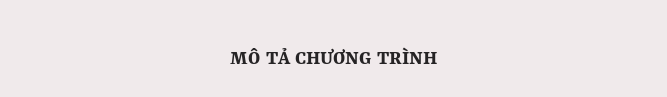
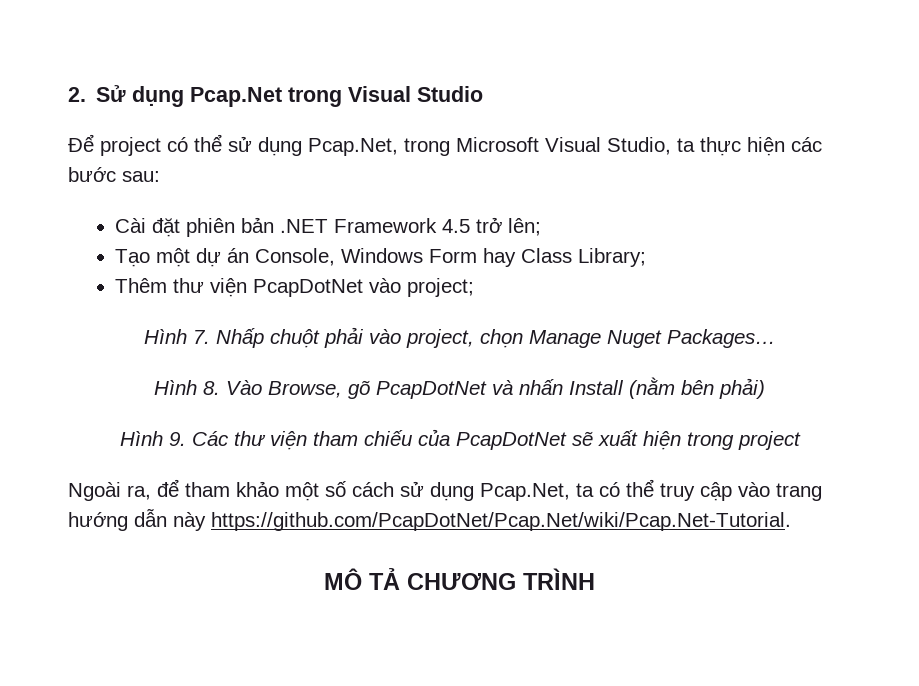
+ 2. Sử dụng Pcap.Net trong Visual Studio
+ Để project có thể sử dụng Pcap.Net, trong Microsoft Visual Studio, ta thực hiện các bước sau:
+ Cài đặt phiên bản .NET Framework 4.5 trở lên;
+ Tạo một dự án Console, Windows Form hay Class Library;
+ Thêm thư viện PcapDotNet vào project;
+ Hình 7. Nhấp chuột phải vào project, chọn Manage Nuget Packages…
+ Hình 8. Vào Browse, gõ PcapDotNet và nhấn Install (nằm bên phải)
+ Hình 9. Các thư viện tham chiếu của PcapDotNet sẽ xuất hiện trong project
+ Ngoài ra, để tham khảo một số cách sử dụng Pcap.Net, ta có thể truy cập vào trang hướng dẫn này https://github.com/PcapDotNet/Pcap.Net/wiki/Pcap.Net-Tutorial.

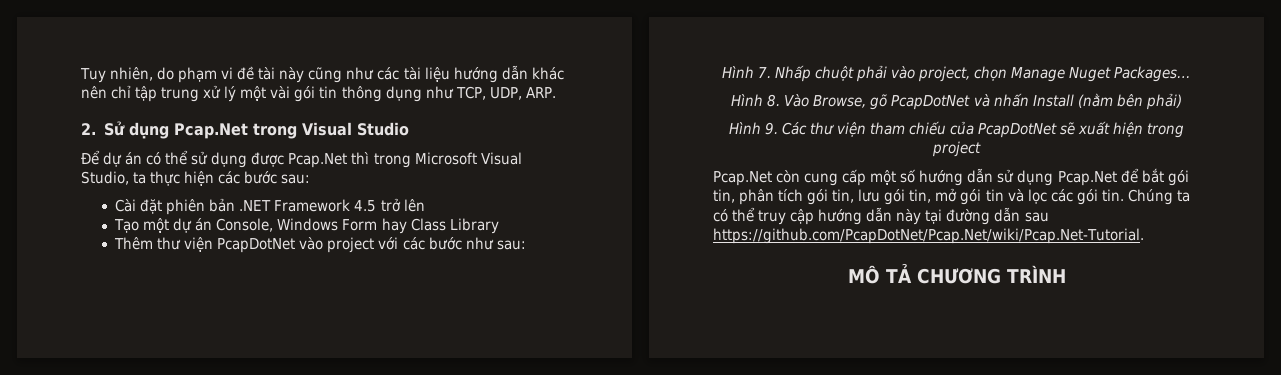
+ Tuy nhiên, do phạm vi đề tài này cũng như các tài liệu hướng dẫn khác nên chỉ tập trung xử lý một vài gói tin thông dụng như TCP, UDP, ARP.
- Để project có thể sử dụng Pcap.Net, trong Microsoft Visual Studio, ta thực hiện các bước sau:
+ Để dự án có thể sử dụng được Pcap.Net thì trong Microsoft Visual Studio, ta thực hiện các bước sau:
- Cài đặt phiên bản .NET Framework 4.5 trở lên;
+ Cài đặt phiên bản .NET Framework 4.5 trở lên
- Tạo một dự án Console, Windows Form hay Class Library;
+ Tạo một dự án Console, Windows Form hay Class Library
- Thêm thư viện PcapDotNet vào project;
+ Thêm thư viện PcapDotNet vào project với các bước như sau:
- Ngoài ra, để tham khảo một số cách sử dụng Pcap.Net, ta có thể truy cập vào trang hướng dẫn này https://github.com/PcapDotNet/Pcap.Net/wiki/Pcap.Net-Tutorial.
+ Pcap.Net còn cung cấp một số hướng dẫn sử dụng Pcap.Net để bắt gói tin, phân tích gói tin, lưu gói tin, mở gói tin và lọc các gói tin. Chúng ta có thể truy cập hướng dẫn này tại đường dẫn sau https://github.com/PcapDotNet/Pcap.Net/wiki/Pcap.Net-Tutorial.

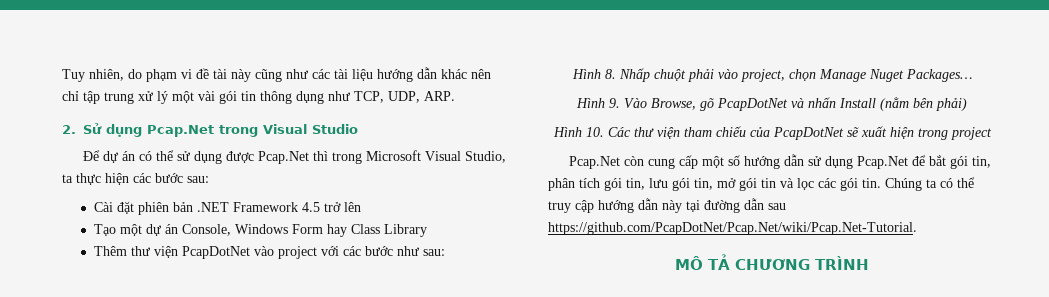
- Hình 7. Nhấp chuột phải vào project, chọn Manage Nuget Packages…
+ Hình 8. Nhấp chuột phải vào project, chọn Manage Nuget Packages…
- Hình 8. Vào Browse, gõ PcapDotNet và nhấn Install (nằm bên phải)
+ Hình 9. Vào Browse, gõ PcapDotNet và nhấn Install (nằm bên phải)
- Hình 9. Các thư viện tham chiếu của PcapDotNet sẽ xuất hiện trong project
+ Hình 10. Các thư viện tham chiếu của PcapDotNet sẽ xuất hiện trong project

